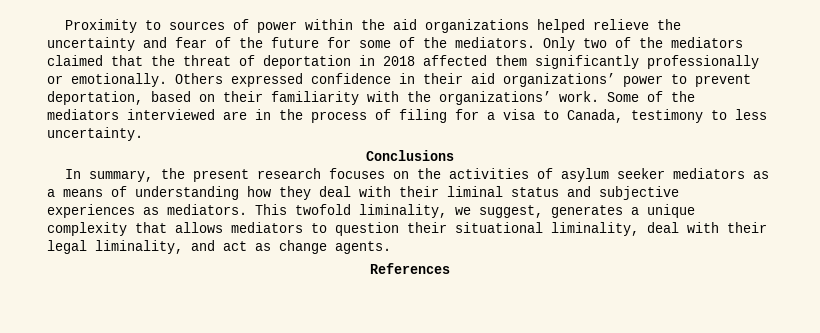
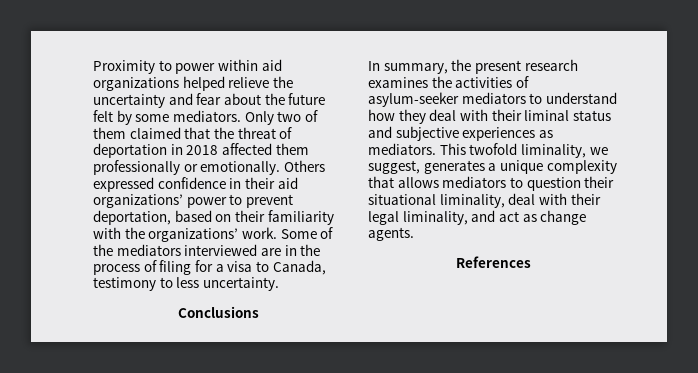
- Proximity to sources of power within the aid organizations helped relieve the uncertainty and fear of the future for some of the mediators.
+ Proximity to power within aid organizations helped relieve the uncertainty and fear about the future felt by some mediators.
- Only two of the mediators claimed that the threat of deportation in 2018 affected them significantly professionally or emotionally.
+ Only two of them claimed that the threat of deportation in 2018 affected them professionally or emotionally.
- In summary, the present research focuses on the activities of asylum seeker mediators as a means of understanding how they deal with their liminal status and subjective experiences as mediators.
+ In summary, the present research examines the activities of asylum-seeker mediators to understand how they deal with their liminal status and subjective experiences as mediators.

